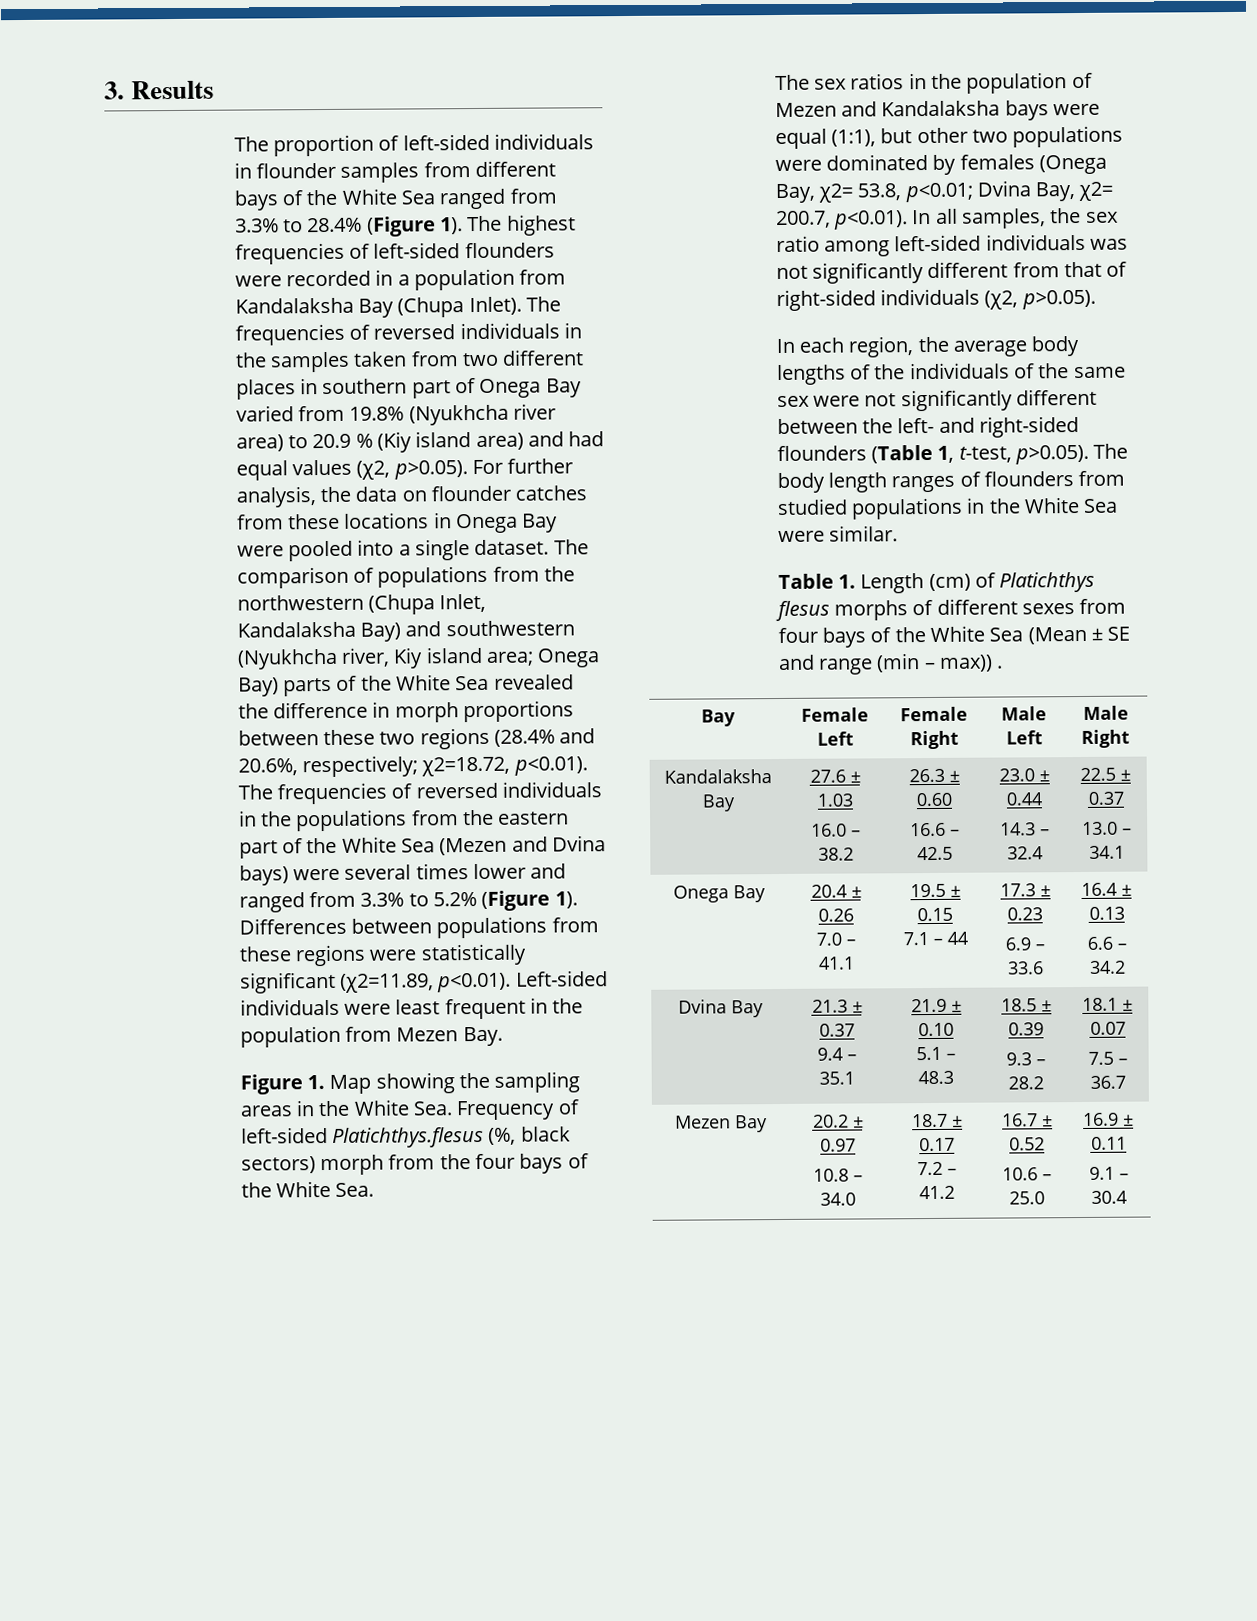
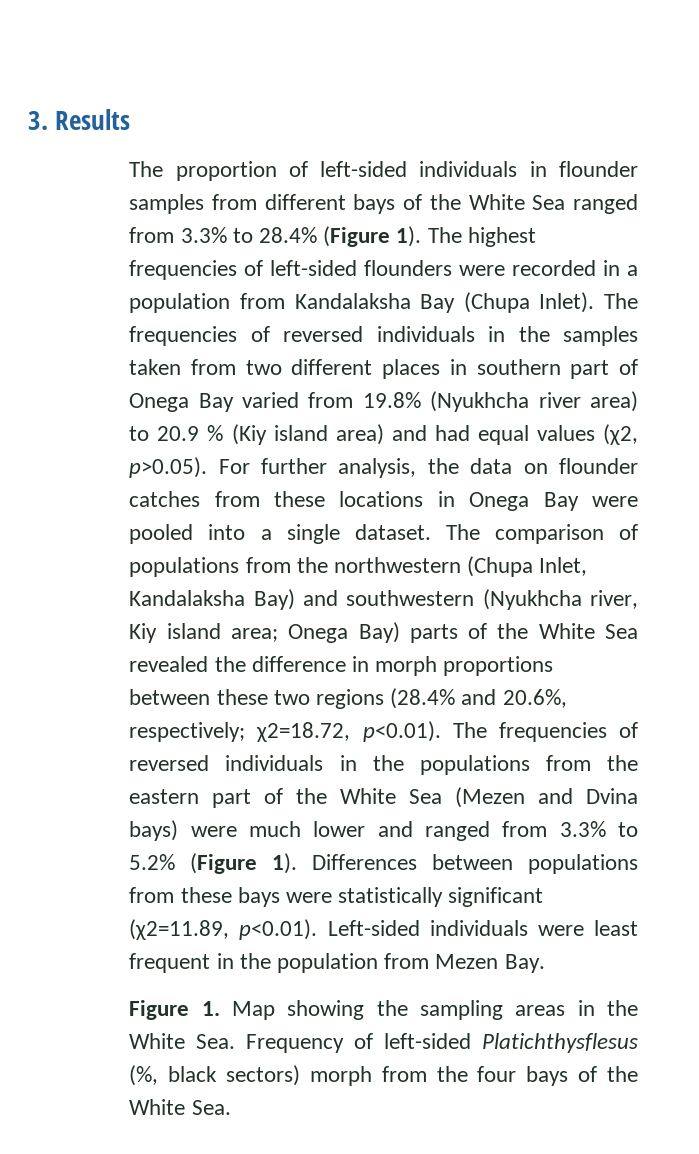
- χ2=18.72, р<0.01). The frequencies of reversed individuals in the populations from the eastern part of the White Sea (Mezen and Dvina bays) were several times lower and ranged from 3.3% to 5.2% (Figure 1).
+ χ2=18.72, р<0.01). The frequencies of reversed individuals in the populations from the eastern part of the White Sea (Mezen and Dvina bays) were much lower and ranged from 3.3% to 5.2% (Figure 1).
- Differences between populations from these regions were statistically significant (χ2=11.89, р<0.01). Left-sided individuals were least frequent in the population from Mezen Bay.
+ Differences between populations from these bays were statistically significant (χ2=11.89, р<0.01). Left-sided individuals were least frequent in the population from Mezen Bay.
- Figure 1. Map showing the sampling areas in the White Sea. Frequency of left-sided Platichthys.flesus (%, black sectors) morph from the four bays of the White Sea.
+ Figure 1. Map showing the sampling areas in the White Sea. Frequency of left-sided Platichthysflesus (%, black sectors) morph from the four bays of the White Sea.
- The sex ratios in the population of Mezen and Kandalaksha bays were equal (1:1), but other two populations were dominated by females (Onega Bay, χ2= 53.8, p<0.01; Dvina Bay, χ2= 200.7, p<0.01). In all samples, the sex ratio among left-sided individuals was not significantly different from that of right-sided individuals (χ2, р>0.05).
- In each region, the average body lengths of the individuals of the same sex were not significantly different between the left- and right-sided flounders (Table 1, t-test, p>0.05). The body length ranges of flounders from studied populations in the White Sea were similar.
- Тable 1. Length (cm) of Platichthys flesus morphs of different sexes from four bays of the White Sea (Mean ± SE and range (min – max)) .
- Bay | Female Left | Female Right | Male Left | Male Right
- Kandalaksha Bay | 27.6 ± 1.03
- 16.0 – 38.2 | 26.3 ± 0.60
- 16.6 – 42.5 | 23.0 ± 0.44
- 14.3 – 32.4 | 22.5 ± 0.37
- 13.0 – 34.1
- Onega Bay | 20.4 ± 0.26
- 7.0 – 41.1 | 19.5 ± 0.15
- 7.1 – 44 | 17.3 ± 0.23
- 6.9 – 33.6 | 16.4 ± 0.13
- 6.6 – 34.2
- Dvina Bay | 21.3 ± 0.37
- 9.4 – 35.1 | 21.9 ± 0.10
- 5.1 – 48.3 | 18.5 ± 0.39
- 9.3 – 28.2 | 18.1 ± 0.07
- 7.5 – 36.7
- Mezen Bay | 20.2 ± 0.97
- 10.8 – 34.0 | 18.7 ± 0.17
- 7.2 – 41.2 | 16.7 ± 0.52
- 10.6 – 25.0 | 16.9 ± 0.11
- 9.1 – 30.4

